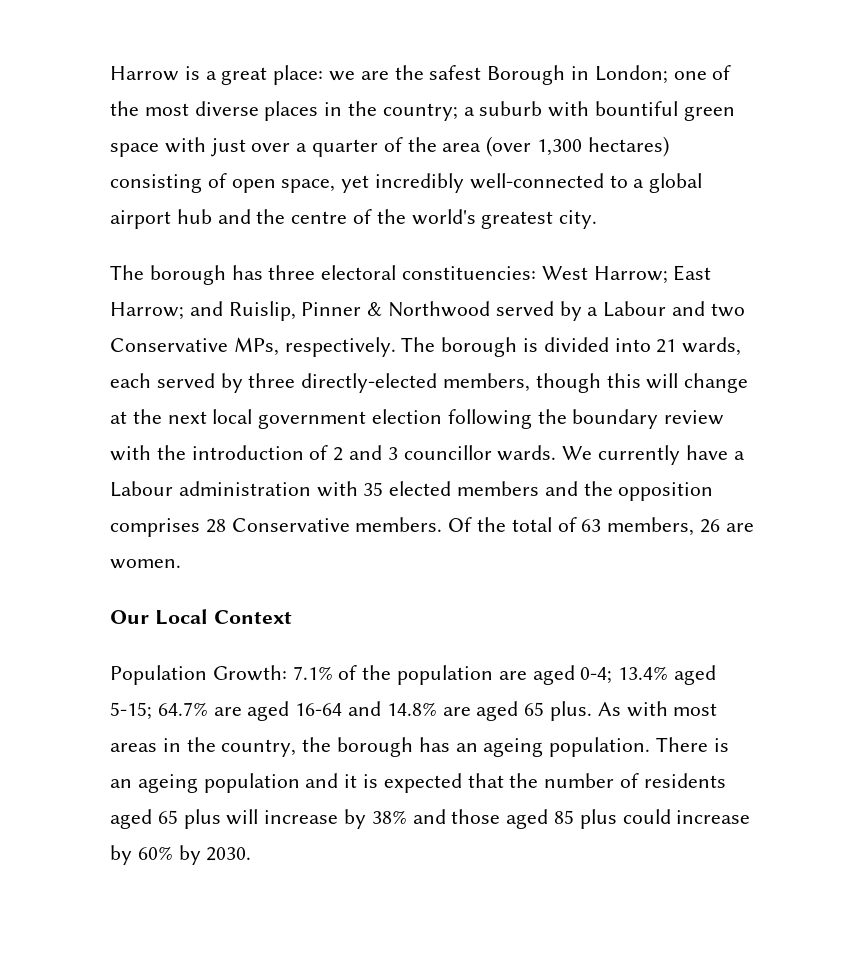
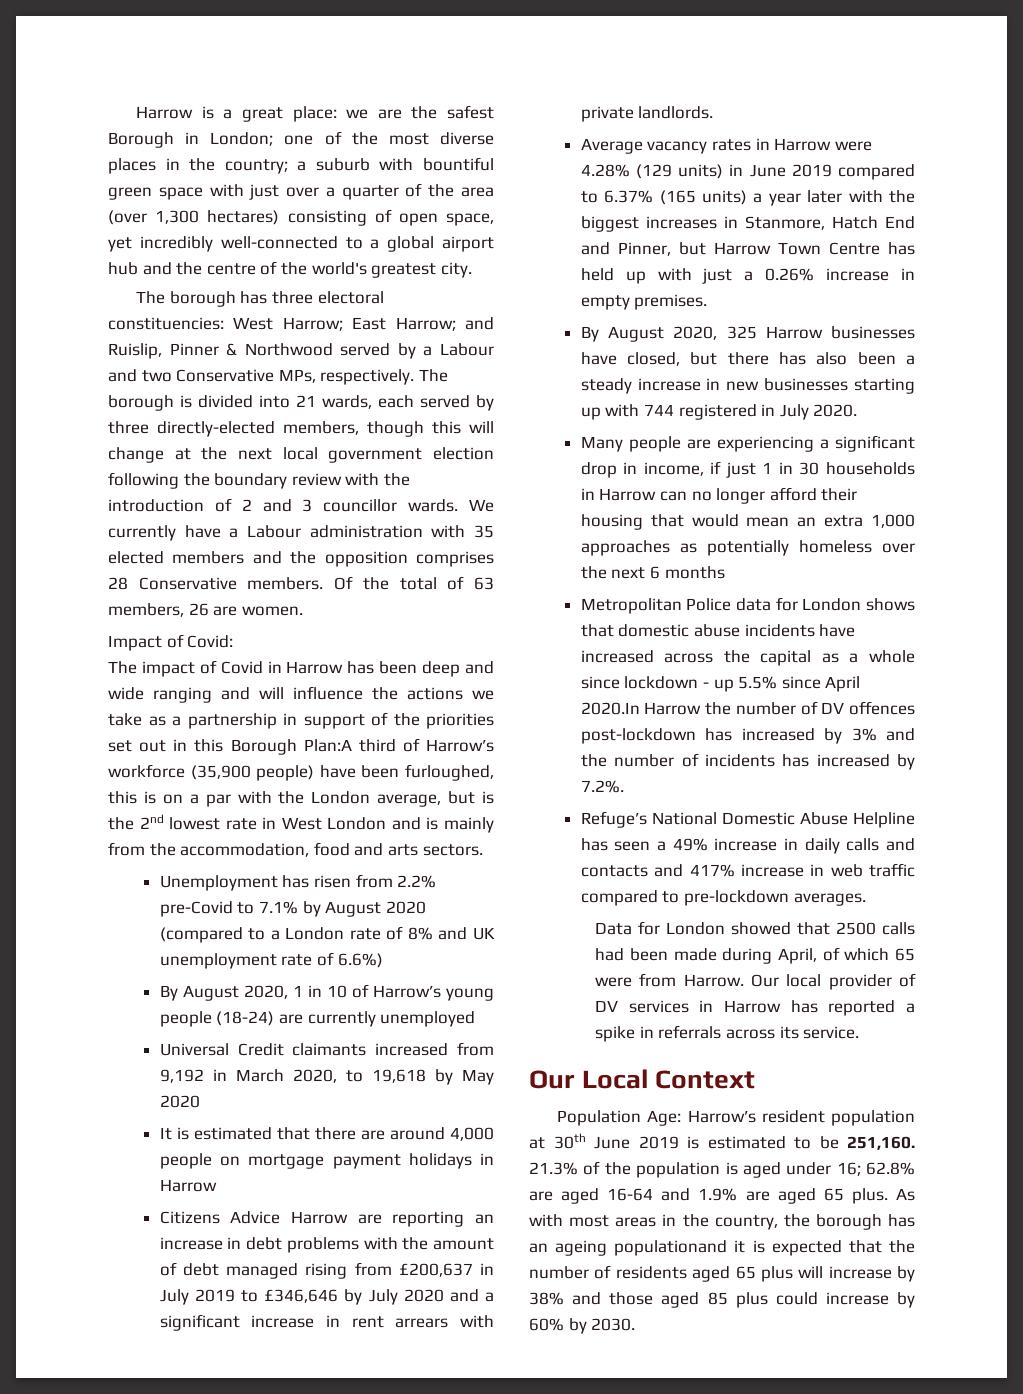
+ Impact of Covid:
+ The impact of Covid in Harrow has been deep and wide ranging and will influence the actions we take as a partnership in support of the priorities set out in this Borough Plan:A third of Harrow’s workforce (35,900 people) have been furloughed, this is on a par with the London average, but is the 2nd lowest rate in West London and is mainly from the accommodation, food and arts sectors.
+ Unemployment has risen from 2.2% pre-Covid to 7.1% by August 2020 (compared to a London rate of 8% and UK unemployment rate of 6.6%)
+ By August 2020, 1 in 10 of Harrow’s young people (18-24) are currently unemployed
+ Universal Credit claimants increased from 9,192 in March 2020, to 19,618 by May 2020
+ It is estimated that there are around 4,000 people on mortgage payment holidays in Harrow
+ Citizens Advice Harrow are reporting an increase in debt problems with the amount of debt managed rising from £200,637 in July 2019 to £346,646 by July 2020 and a significant increase in rent arrears with private landlords.
+ Average vacancy rates in Harrow were 4.28% (129 units) in June 2019 compared to 6.37% (165 units) a year later with the biggest increases in Stanmore, Hatch End and Pinner, but Harrow Town Centre has held up with just a 0.26% increase in empty premises.
+ By August 2020, 325 Harrow businesses have closed, but there has also been a steady increase in new businesses starting up with 744 registered in July 2020.
+ Many people are experiencing a significant drop in income, if just 1 in 30 households in Harrow can no longer afford their housing that would mean an extra 1,000 approaches as potentially homeless over the next 6 months
+ Metropolitan Police data for London shows that domestic abuse incidents have increased across the capital as a whole since lockdown - up 5.5% since April 2020.In Harrow the number of DV offences post-lockdown has increased by 3% and the number of incidents has increased by 7.2%.
+ Refuge’s National Domestic Abuse Helpline has seen a 49% increase in daily calls and contacts and 417% increase in web traffic compared to pre-lockdown averages.
+ Data for London showed that 2500 calls had been made during April, of which 65 were from Harrow. Our local provider of DV services in Harrow has reported a spike in referrals across its service.
  Our Local Context
- Population Growth: 7.1% of the population are aged 0-4; 13.4% aged 5-15; 64.7% are aged 16-64 and 14.8% are aged 65 plus.
+ Population Age: Harrow’s resident population at 30th June 2019 is estimated to be 251,160. 21.3% of the population is aged under 16; 62.8% are aged 16-64 and 1.9% are aged 65 plus.
- As with most areas in the country, the borough has an ageing population. There is an ageing population and it is expected that the number of residents aged 65 plus will increase by 38% and those aged 85 plus could increase by 60% by 2030.
+ As with most areas in the country, the borough has an ageing populationand it is expected that the number of residents aged 65 plus will increase by 38% and those aged 85 plus could increase by 60% by 2030.

